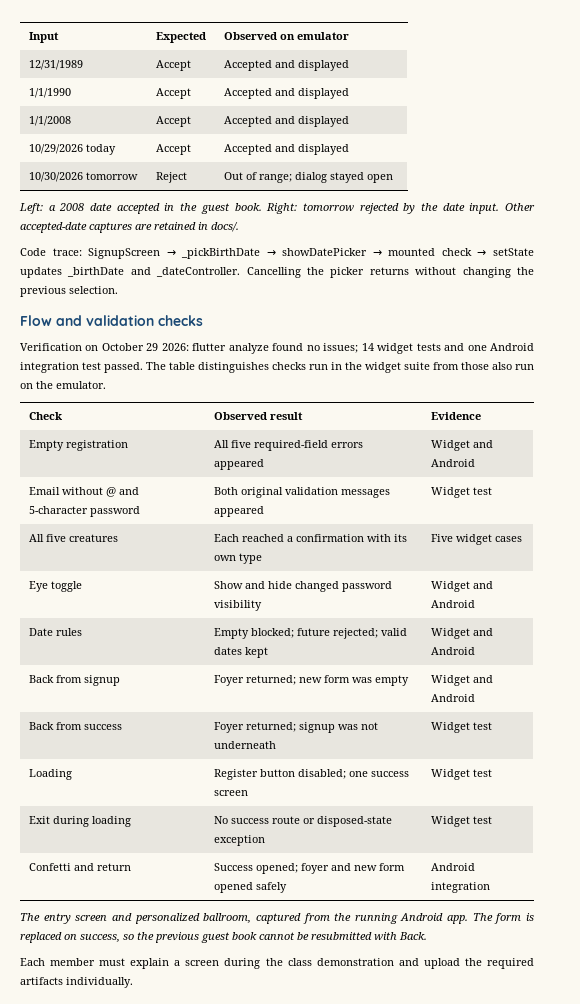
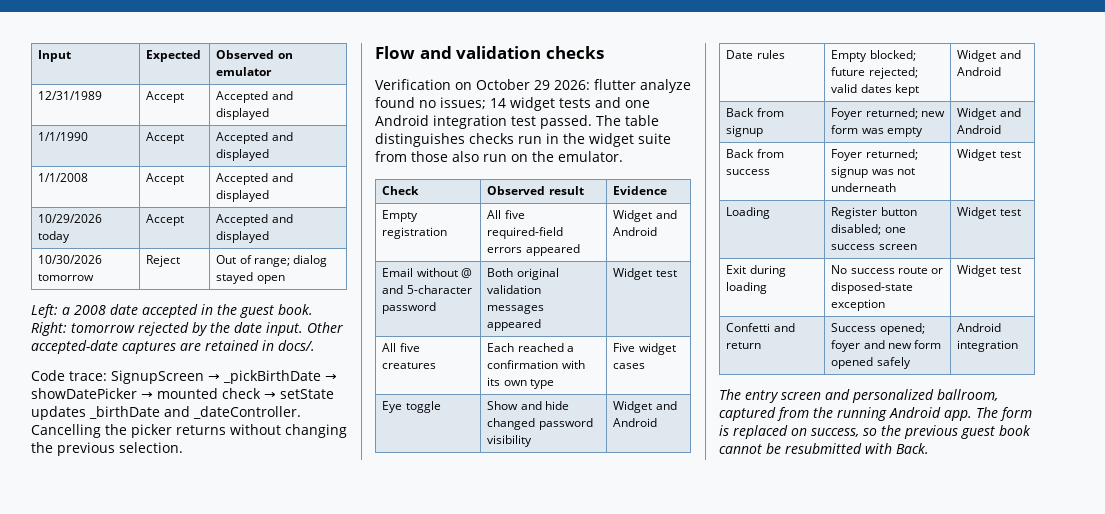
- Each member must explain a screen during the class demonstration and upload the required artifacts individually.

